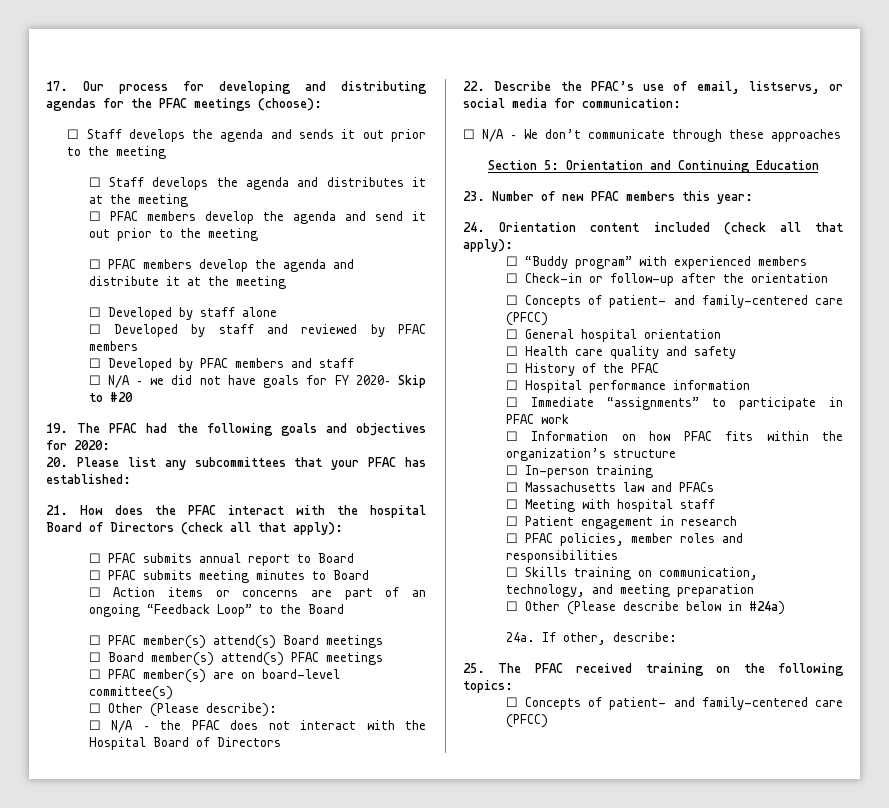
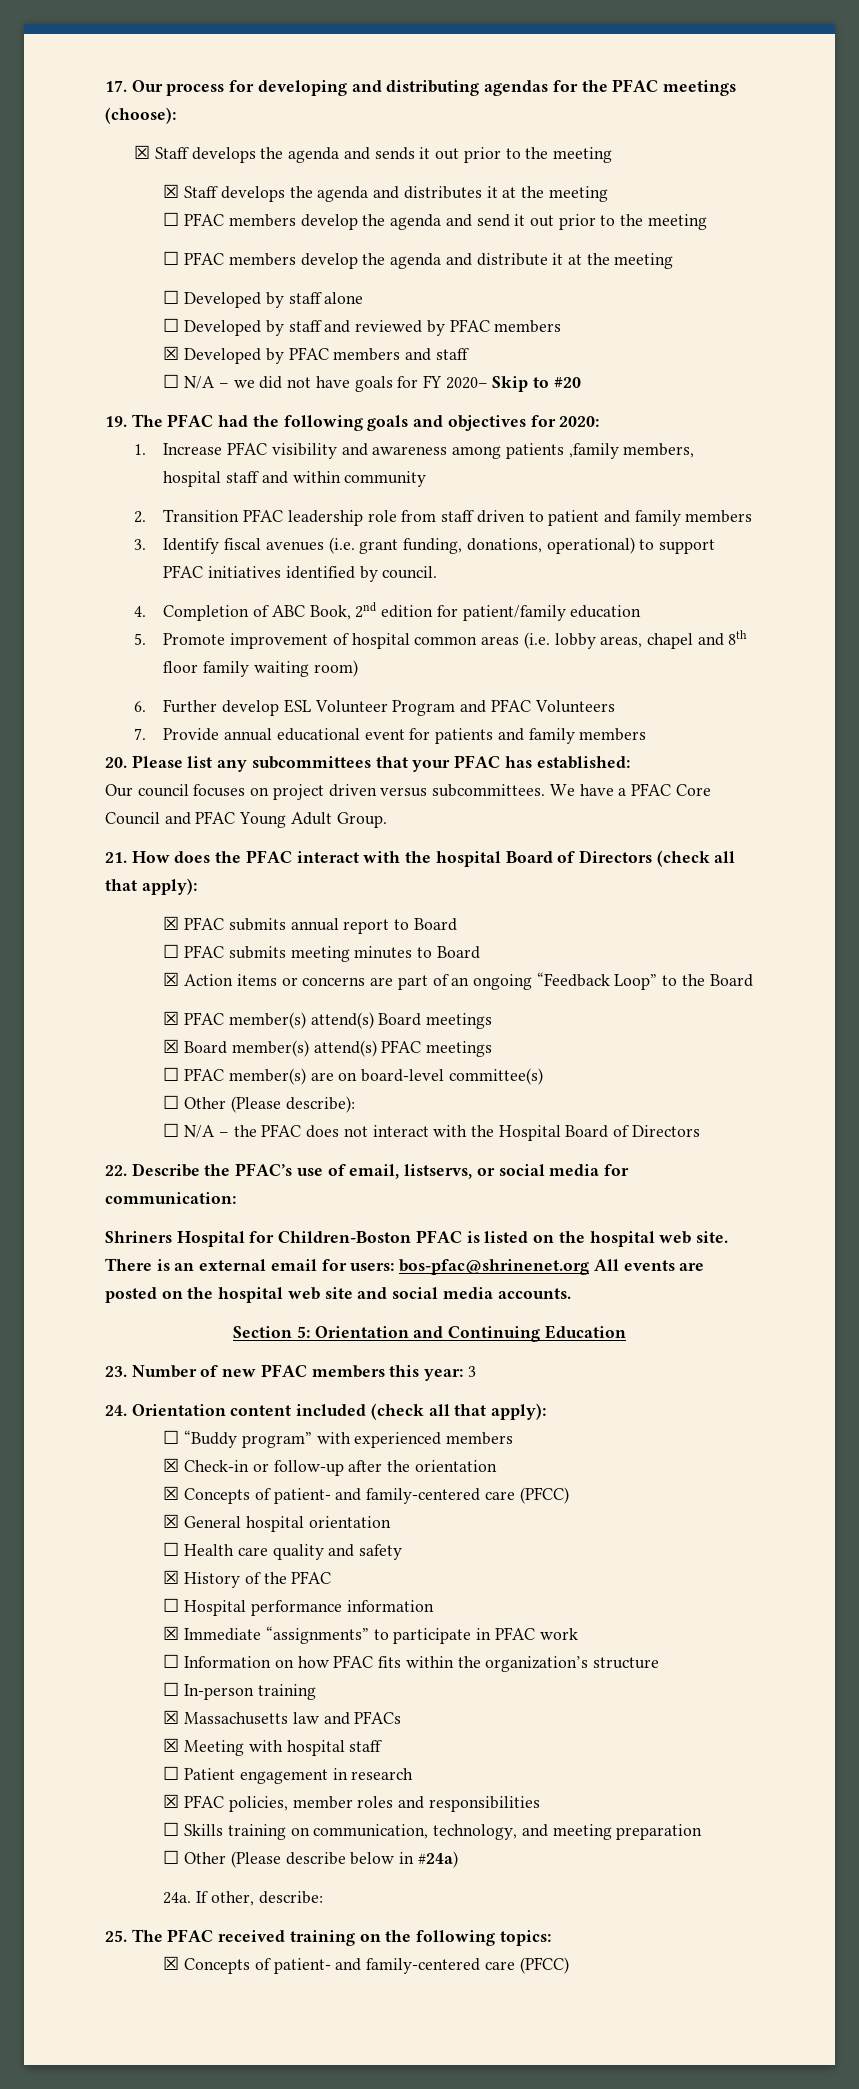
- ☐ Staff develops the agenda and sends it out prior to the meeting
+ ☒ Staff develops the agenda and sends it out prior to the meeting
- ☐ Staff develops the agenda and distributes it at the meeting
+ ☒ Staff develops the agenda and distributes it at the meeting
- ☐ Developed by PFAC members and staff
+ ☒ Developed by PFAC members and staff
+ 1. Increase PFAC visibility and awareness among patients ,family members, hospital staff and within community
+ 2. Transition PFAC leadership role from staff driven to patient and family members
+ 3. Identify fiscal avenues (i.e. grant funding, donations, operational) to support PFAC initiatives identified by council.
+ 4. Completion of ABC Book, 2nd edition for patient/family education
+ 5. Promote improvement of hospital common areas (i.e. lobby areas, chapel and 8th floor family waiting room)
+ 6. Further develop ESL Volunteer Program and PFAC Volunteers
+ 7. Provide annual educational event for patients and family members
+ Our council focuses on project driven versus subcommittees. We have a PFAC Core Council and PFAC Young Adult Group.
- ☐ PFAC submits annual report to Board
+ ☒ PFAC submits annual report to Board
- ☐ Action items or concerns are part of an ongoing “Feedback Loop” to the Board
+ ☒ Action items or concerns are part of an ongoing “Feedback Loop” to the Board
- ☐ PFAC member(s) attend(s) Board meetings
+ ☒ PFAC member(s) attend(s) Board meetings
- ☐ Board member(s) attend(s) PFAC meetings
+ ☒ Board member(s) attend(s) PFAC meetings
- ☐ N/A – We don’t communicate through these approaches
+ Shriners Hospital for Children-Boston PFAC is listed on the hospital web site. There is an external email for users: bos-pfac@shrinenet.org All events are posted on the hospital web site and social media accounts.
- 23. Number of new PFAC members this year:
+ 23. Number of new PFAC members this year: 3
- ☐ Check-in or follow-up after the orientation
- ☐ Concepts of patient- and family-centered care (PFCC)
+ ☒ Check-in or follow-up after the orientation
+ ☒ Concepts of patient- and family-centered care (PFCC)
- ☐ General hospital orientation
+ ☒ General hospital orientation
- ☐ History of the PFAC
+ ☒ History of the PFAC
- ☐ Immediate “assignments” to participate in PFAC work
+ ☒ Immediate “assignments” to participate in PFAC work
- ☐ Massachusetts law and PFACs
+ ☒ Massachusetts law and PFACs
- ☐ Meeting with hospital staff
+ ☒ Meeting with hospital staff
- ☐ PFAC policies, member roles and responsibilities
+ ☒ PFAC policies, member roles and responsibilities
  25. The PFAC received training on the following topics:
- ☐ Concepts of patient- and family-centered care (PFCC)
+ ☒ Concepts of patient- and family-centered care (PFCC)

